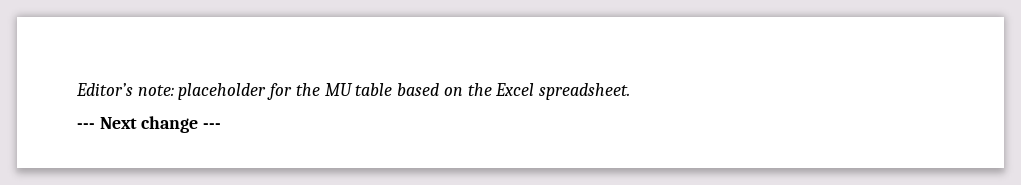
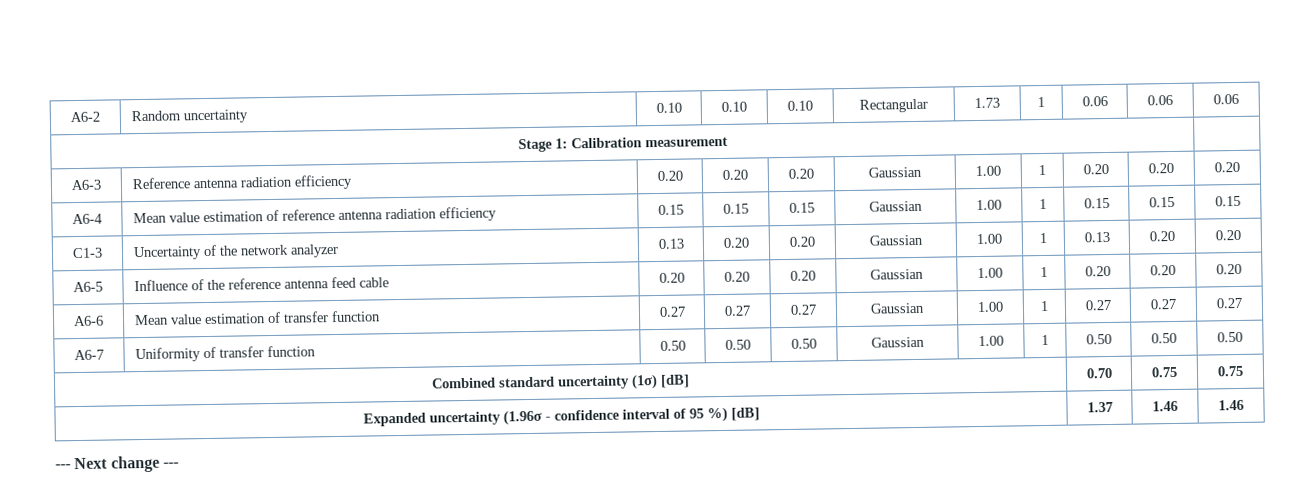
- Editor’s note: placeholder for the MU table based on the Excel spreadsheet.
+ A6-2 | Random uncertainty | 0.10 | 0.10 | 0.10 | Rectangular | 1.73 | 1 | 0.06 | 0.06 | 0.06
+ Stage 1: Calibration measurement |
+ A6-3 | Reference antenna radiation efficiency | 0.20 | 0.20 | 0.20 | Gaussian | 1.00 | 1 | 0.20 | 0.20 | 0.20
+ A6-4 | Mean value estimation of reference antenna radiation efficiency | 0.15 | 0.15 | 0.15 | Gaussian | 1.00 | 1 | 0.15 | 0.15 | 0.15
+ C1-3 | Uncertainty of the network analyzer | 0.13 | 0.20 | 0.20 | Gaussian | 1.00 | 1 | 0.13 | 0.20 | 0.20
+ A6-5 | Influence of the reference antenna feed cable | 0.20 | 0.20 | 0.20 | Gaussian | 1.00 | 1 | 0.20 | 0.20 | 0.20
+ A6-6 | Mean value estimation of transfer function | 0.27 | 0.27 | 0.27 | Gaussian | 1.00 | 1 | 0.27 | 0.27 | 0.27
+ A6-7 | Uniformity of transfer function | 0.50 | 0.50 | 0.50 | Gaussian | 1.00 | 1 | 0.50 | 0.50 | 0.50
+ Combined standard uncertainty (1σ) [dB] | 0.70 | 0.75 | 0.75
+ Expanded uncertainty (1.96σ - confidence interval of 95 %) [dB] | 1.37 | 1.46 | 1.46

